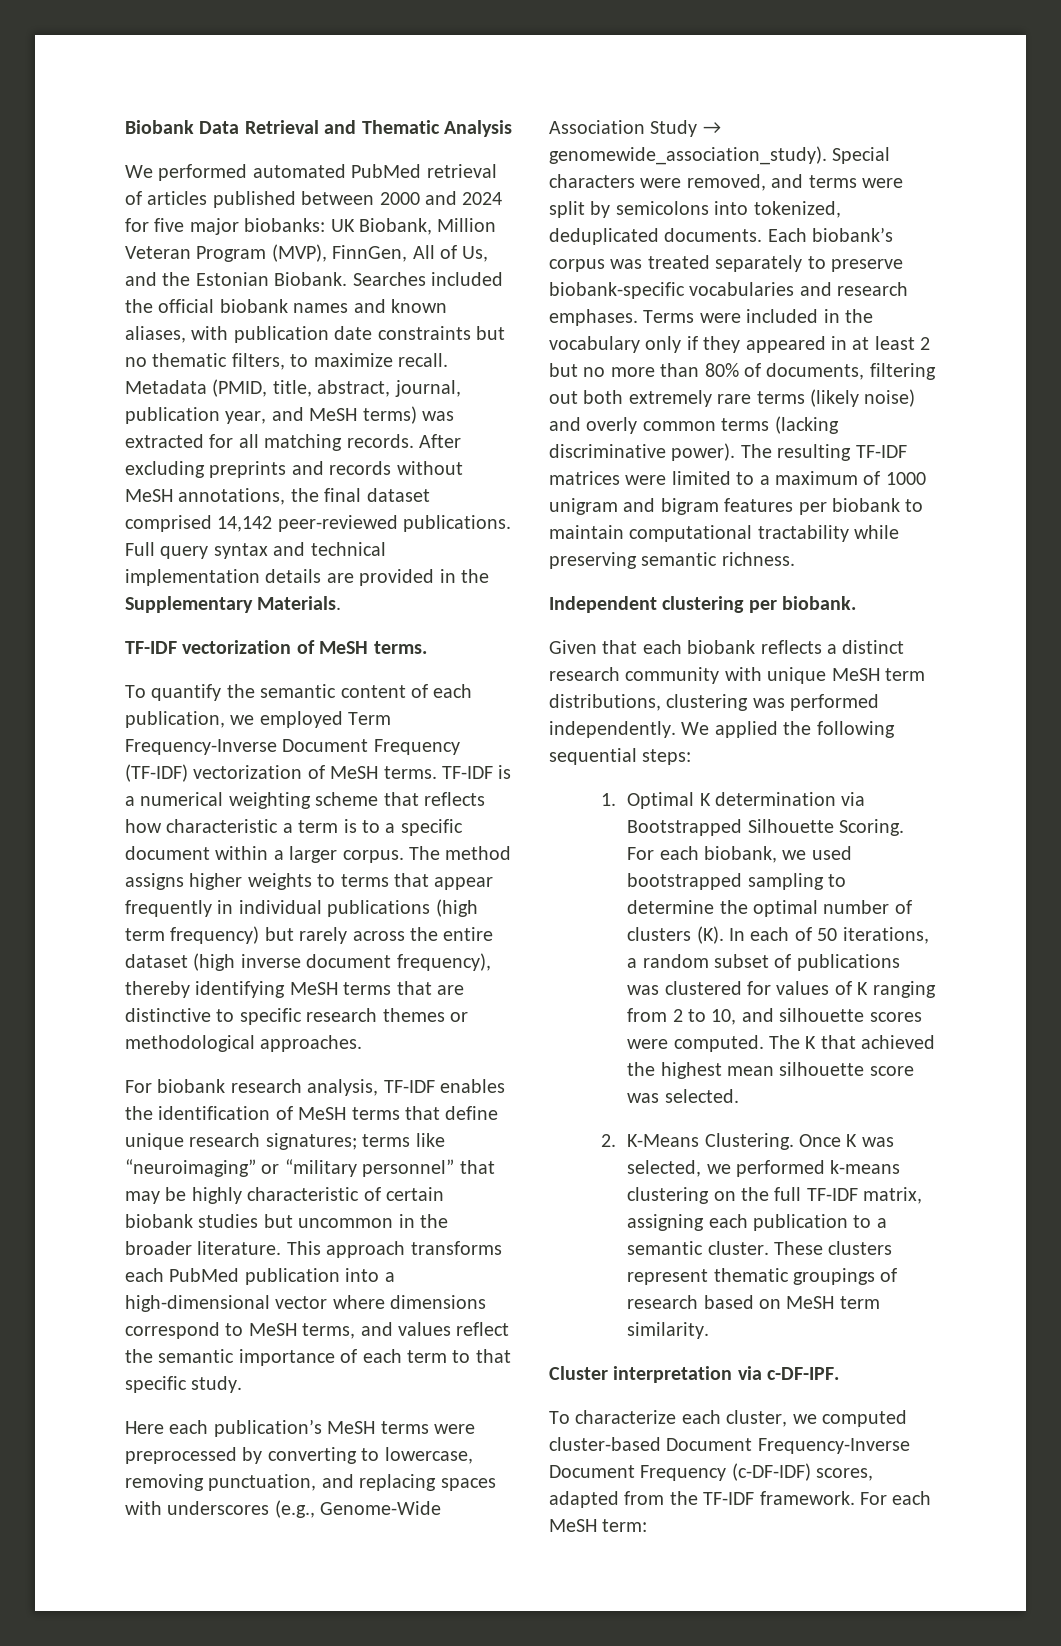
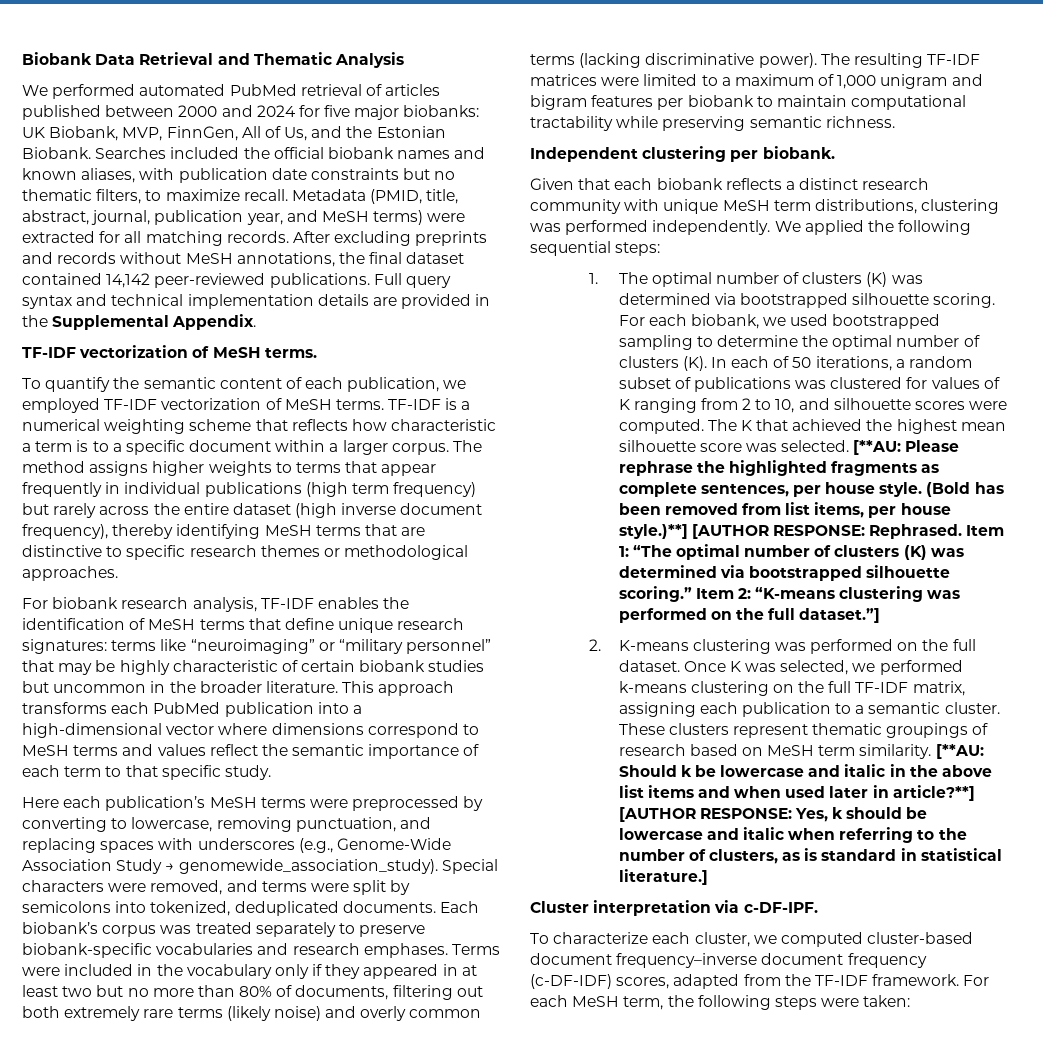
- We performed automated PubMed retrieval of articles published between 2000 and 2024 for five major biobanks: UK Biobank, Million Veteran Program (MVP), FinnGen, All of Us, and the Estonian Biobank.
+ We performed automated PubMed retrieval of articles published between 2000 and 2024 for five major biobanks: UK Biobank, MVP, FinnGen, All of Us, and the Estonian Biobank.
- Metadata (PMID, title, abstract, journal, publication year, and MeSH terms) was extracted for all matching records.
+ Metadata (PMID, title, abstract, journal, publication year, and MeSH terms) were extracted for all matching records.
- After excluding preprints and records without MeSH annotations, the final dataset comprised 14,142 peer-reviewed publications.
+ After excluding preprints and records without MeSH annotations, the final dataset contained 14,142 peer-reviewed publications.
- Full query syntax and technical implementation details are provided in the Supplementary Materials.
+ Full query syntax and technical implementation details are provided in the Supplemental Appendix.
- To quantify the semantic content of each publication, we employed Term Frequency-Inverse Document Frequency (TF-IDF) vectorization of MeSH terms.
+ To quantify the semantic content of each publication, we employed TF-IDF vectorization of MeSH terms.
- For biobank research analysis, TF-IDF enables the identification of MeSH terms that define unique research signatures; terms like “neuroimaging” or “military personnel” that may be highly characteristic of certain biobank studies but uncommon in the broader literature.
+ For biobank research analysis, TF-IDF enables the identification of MeSH terms that define unique research signatures: terms like “neuroimaging” or “military personnel” that may be highly characteristic of certain biobank studies but uncommon in the broader literature.
- This approach transforms each PubMed publication into a high-dimensional vector where dimensions correspond to MeSH terms, and values reflect the semantic importance of each term to that specific study.
+ This approach transforms each PubMed publication into a high-dimensional vector where dimensions correspond to MeSH terms and values reflect the semantic importance of each term to that specific study.
- Terms were included in the vocabulary only if they appeared in at least 2 but no more than 80% of documents, filtering out both extremely rare terms (likely noise) and overly common terms (lacking discriminative power).
+ Terms were included in the vocabulary only if they appeared in at least two but no more than 80% of documents, filtering out both extremely rare terms (likely noise) and overly common terms (lacking discriminative power).
- The resulting TF-IDF matrices were limited to a maximum of 1000 unigram and bigram features per biobank to maintain computational tractability while preserving semantic richness.
+ The resulting TF-IDF matrices were limited to a maximum of 1,000 unigram and bigram features per biobank to maintain computational tractability while preserving semantic richness.
- 1. Optimal K determination via Bootstrapped Silhouette Scoring.
+ 1. The optimal number of clusters (K) was determined via bootstrapped silhouette scoring.
- The K that achieved the highest mean silhouette score was selected.
- 2. K-Means Clustering.
+ The K that achieved the highest mean silhouette score was selected. [**AU: Please rephrase the highlighted fragments as complete sentences, per house style. (Bold has been removed from list items, per house style.)**] [AUTHOR RESPONSE: Rephrased. Item 1: “The optimal number of clusters (K) was determined via bootstrapped silhouette scoring.” Item 2: “K-means clustering was performed on the full dataset.”]
+ 2. K-means clustering was performed on the full dataset.
+ [**AU: Should k be lowercase and italic in the above list items and when used later in article?**] [AUTHOR RESPONSE: Yes, k should be lowercase and italic when referring to the number of clusters, as is standard in statistical literature.]
- To characterize each cluster, we computed cluster-based Document Frequency-Inverse Document Frequency (c-DF-IDF) scores, adapted from the TF-IDF framework.
+ To characterize each cluster, we computed cluster-based document frequency–inverse document frequency (c-DF-IDF) scores, adapted from the TF-IDF framework.
- For each MeSH term:
+ For each MeSH term, the following steps were taken:

